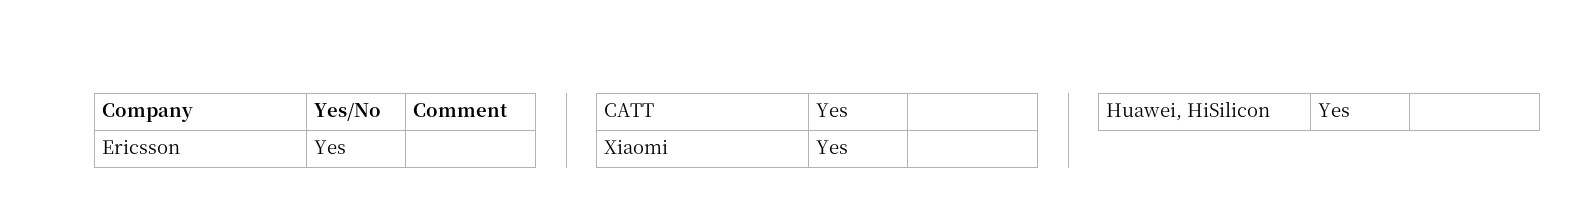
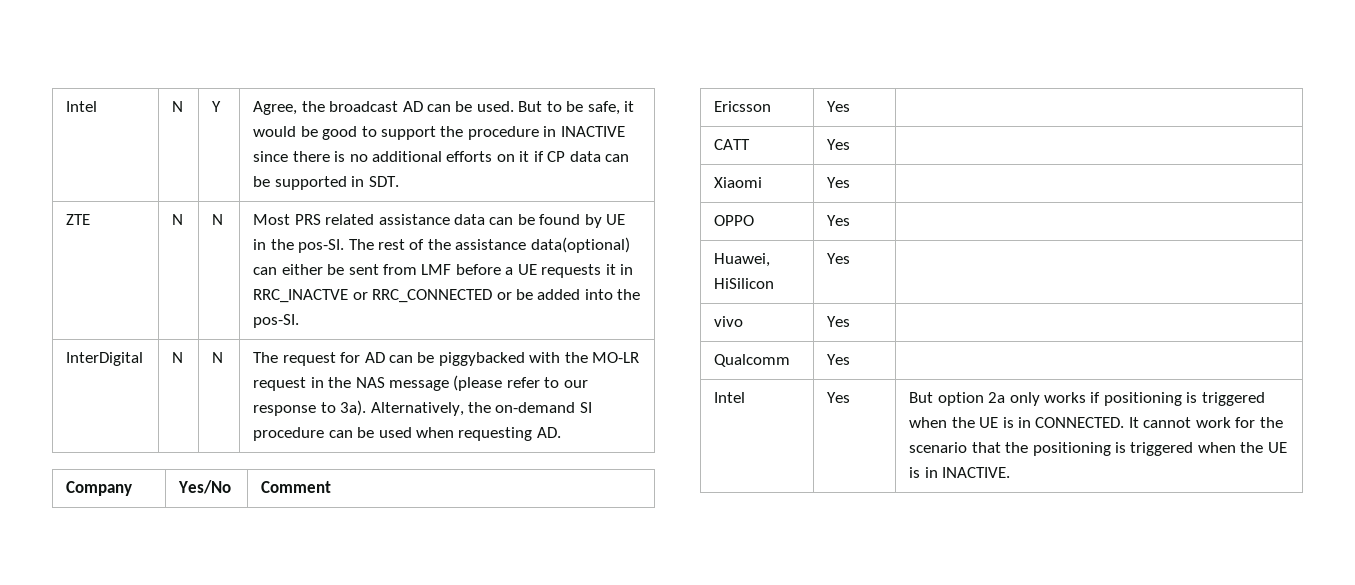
+ Intel | N | Y | Agree, the broadcast AD can be used. But to be safe, it would be good to support the procedure in INACTIVE since there is no additional efforts on it if CP data can be supported in SDT.
+ ZTE | N | N | Most PRS related assistance data can be found by UE in the pos-SI. The rest of the assistance data(optional) can either be sent from LMF before a UE requests it in RRC_INACTVE or RRC_CONNECTED or be added into the pos-SI.
+ InterDigital | N | N | The request for AD can be piggybacked with the MO-LR request in the NAS message (please refer to our response to 3a). Alternatively, the on-demand SI procedure can be used when requesting AD.
+ OPPO | Yes |
+ vivo | Yes |
+ Qualcomm | Yes |
+ Intel | Yes | But option 2a only works if positioning is triggered when the UE is in CONNECTED. It cannot work for the scenario that the positioning is triggered when the UE is in INACTIVE.

